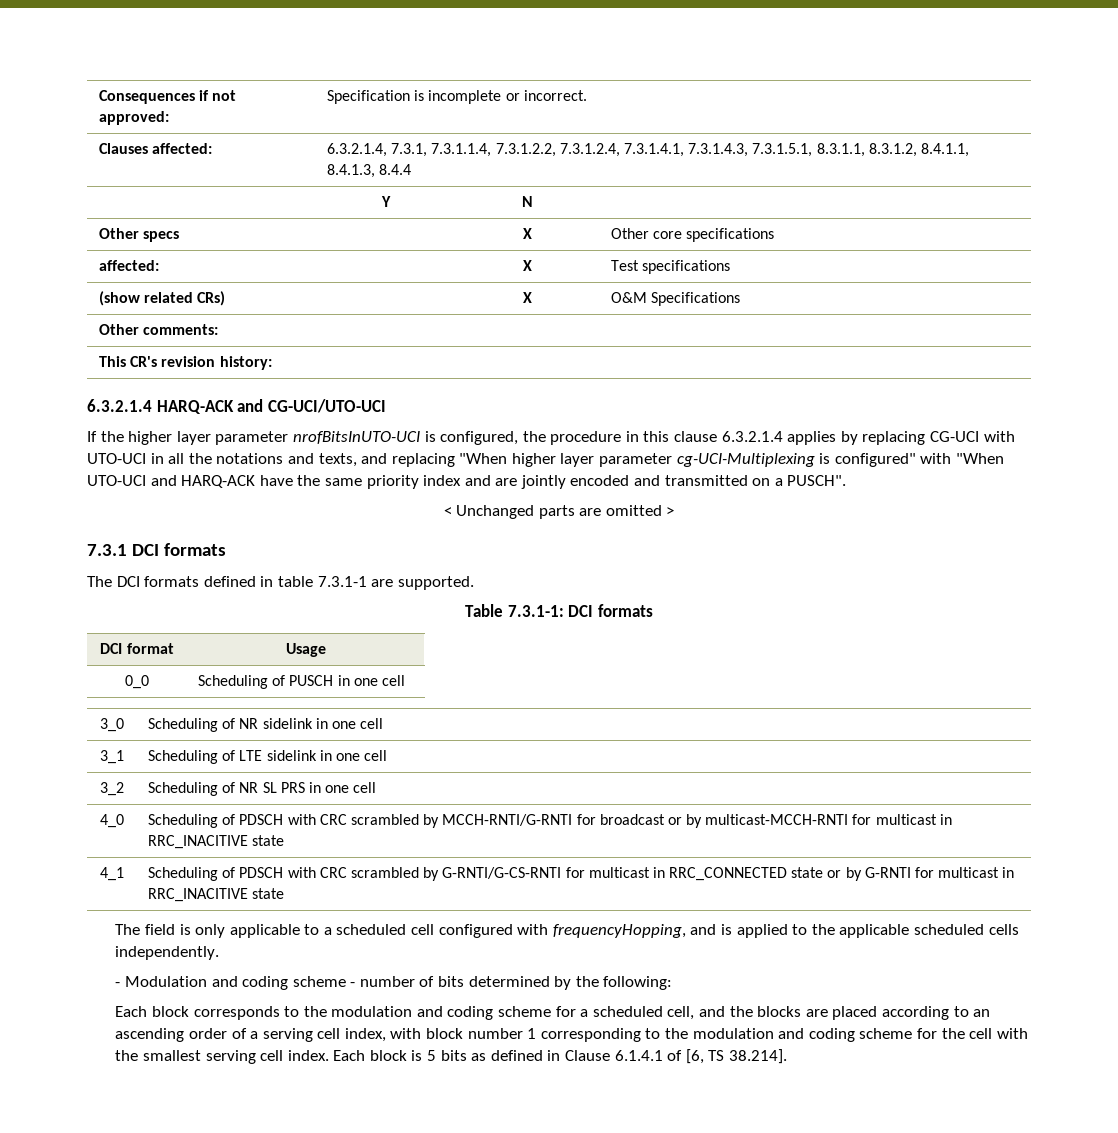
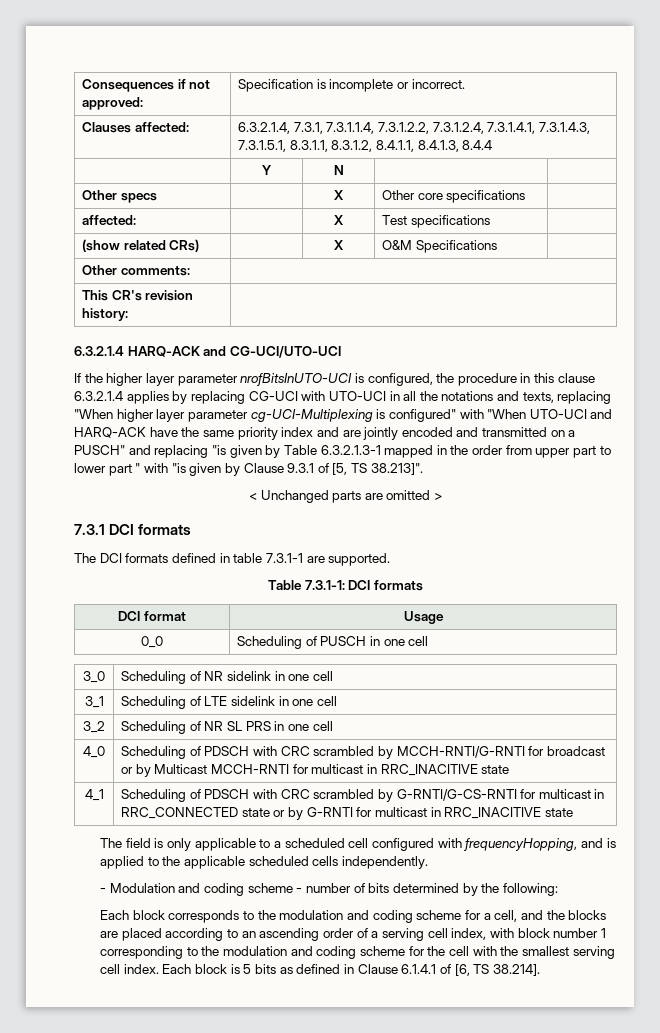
- If the higher layer parameter nrofBitsInUTO-UCI is configured, the procedure in this clause 6.3.2.1.4 applies by replacing CG-UCI with UTO-UCI in all the notations and texts, and replacing "When higher layer parameter cg-UCI-Multiplexing is configured" with "When UTO-UCI and HARQ-ACK have the same priority index and are jointly encoded and transmitted on a PUSCH".
+ If the higher layer parameter nrofBitsInUTO-UCI is configured, the procedure in this clause 6.3.2.1.4 applies by replacing CG-UCI with UTO-UCI in all the notations and texts, replacing "When higher layer parameter cg-UCI-Multiplexing is configured" with "When UTO-UCI and HARQ-ACK have the same priority index and are jointly encoded and transmitted on a PUSCH" and replacing "is given by Table 6.3.2.1.3-1 mapped in the order from upper part to lower part " with "is given by Clause 9.3.1 of [5, TS 38.213]".
- 4_0 | Scheduling of PDSCH with CRC scrambled by MCCH-RNTI/G-RNTI for broadcast or by multicast-MCCH-RNTI for multicast in RRC_INACITIVE state
+ 4_0 | Scheduling of PDSCH with CRC scrambled by MCCH-RNTI/G-RNTI for broadcast or by Multicast MCCH-RNTI for multicast in RRC_INACITIVE state
- Each block corresponds to the modulation and coding scheme for a scheduled cell, and the blocks are placed according to an ascending order of a serving cell index, with block number 1 corresponding to the modulation and coding scheme for the cell with the smallest serving cell index.
+ Each block corresponds to the modulation and coding scheme for a cell, and the blocks are placed according to an ascending order of a serving cell index, with block number 1 corresponding to the modulation and coding scheme for the cell with the smallest serving cell index.

